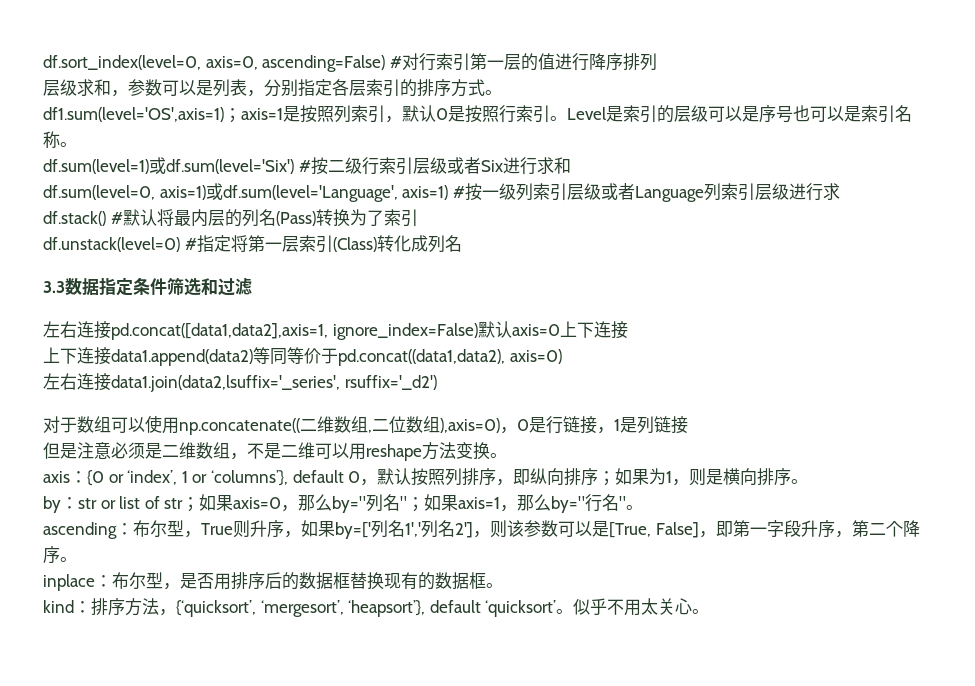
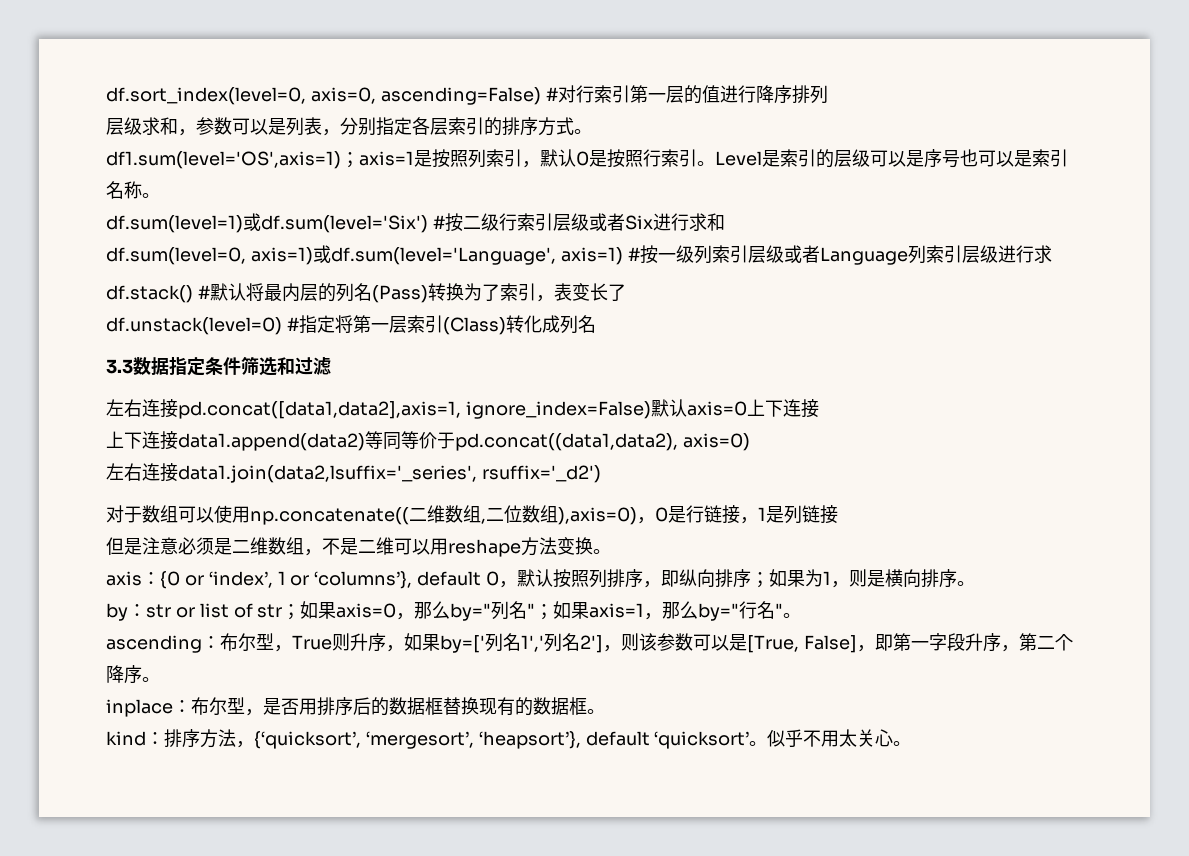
- df.stack() #默认将最内层的列名(Pass)转换为了索引
+ df.stack() #默认将最内层的列名(Pass)转换为了索引，表变长了

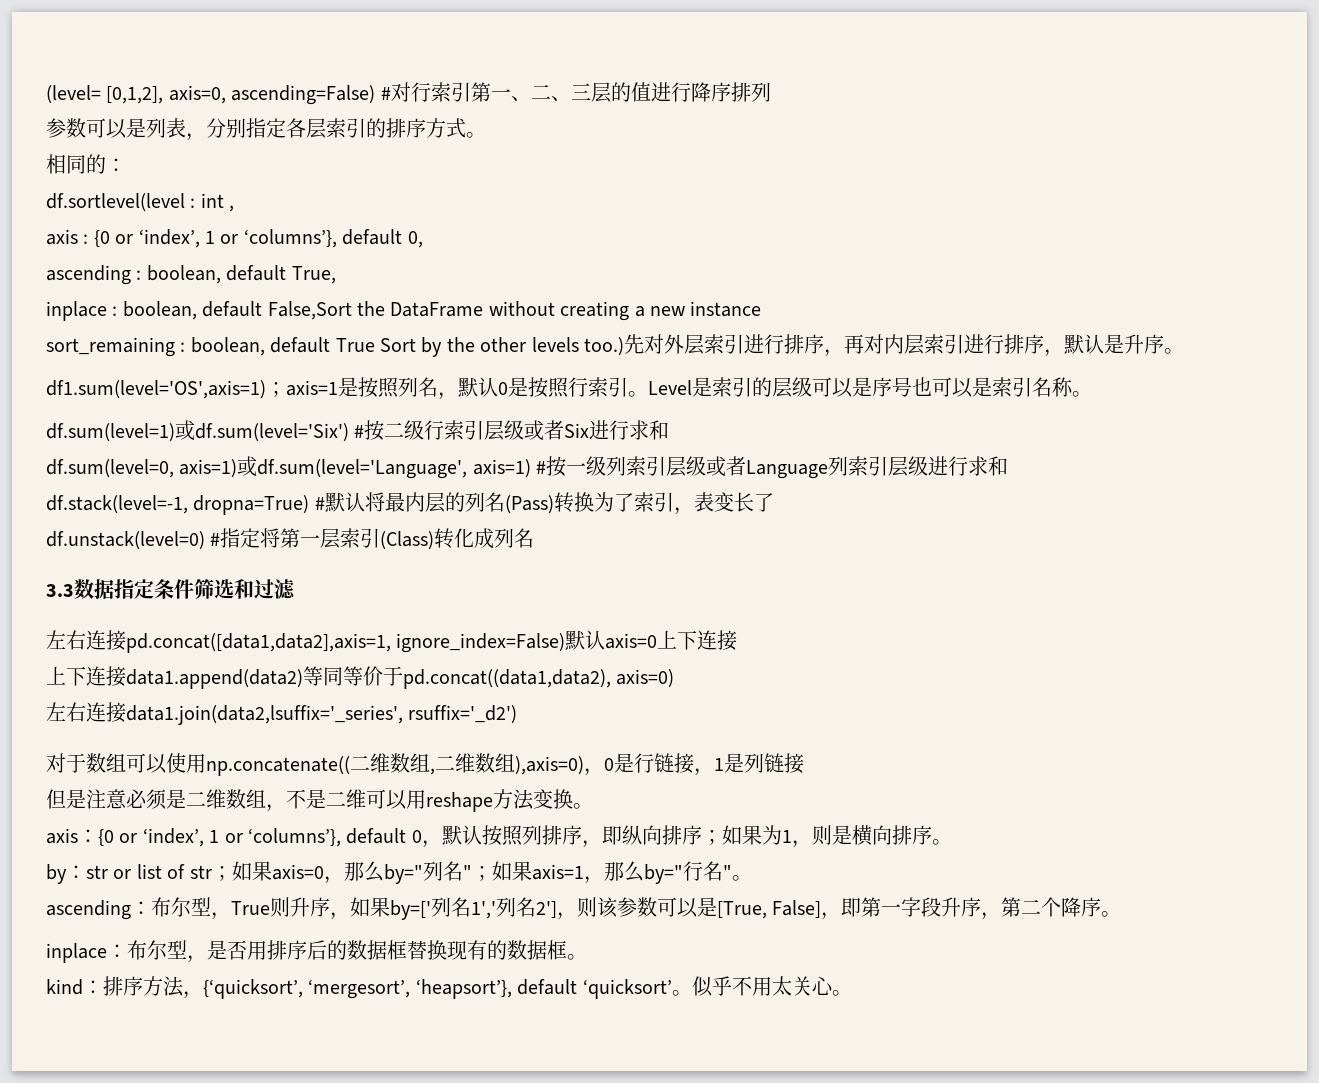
- df.sort_index(level=0, axis=0, ascending=False) #对行索引第一层的值进行降序排列
+ (level= [0,1,2], axis=0, ascending=False) #对行索引第一、二、三层的值进行降序排列
- 层级求和，参数可以是列表，分别指定各层索引的排序方式。
+ 参数可以是列表，分别指定各层索引的排序方式。
+ 相同的：
+ df.sortlevel(level : int ,
+ axis : {0 or ‘index’, 1 or ‘columns’}, default 0,
+ ascending : boolean, default True,
+ inplace : boolean, default False,Sort the DataFrame without creating a new instance
+ sort_remaining : boolean, default True Sort by the other levels too.)先对外层索引进行排序，再对内层索引进行排序，默认是升序。
- df1.sum(level='OS',axis=1)；axis=1是按照列索引，默认0是按照行索引。
+ df1.sum(level='OS',axis=1)；axis=1是按照列名，默认0是按照行索引。
- df.sum(level=0, axis=1)或df.sum(level='Language', axis=1) #按一级列索引层级或者Language列索引层级进行求
- df.stack() #默认将最内层的列名(Pass)转换为了索引，表变长了
+ df.sum(level=0, axis=1)或df.sum(level='Language', axis=1) #按一级列索引层级或者Language列索引层级进行求和
+ df.stack(level=-1, dropna=True) #默认将最内层的列名(Pass)转换为了索引，表变长了
- 对于数组可以使用np.concatenate((二维数组,二位数组),axis=0)，0是行链接，1是列链接
+ 对于数组可以使用np.concatenate((二维数组,二维数组),axis=0)，0是行链接，1是列链接

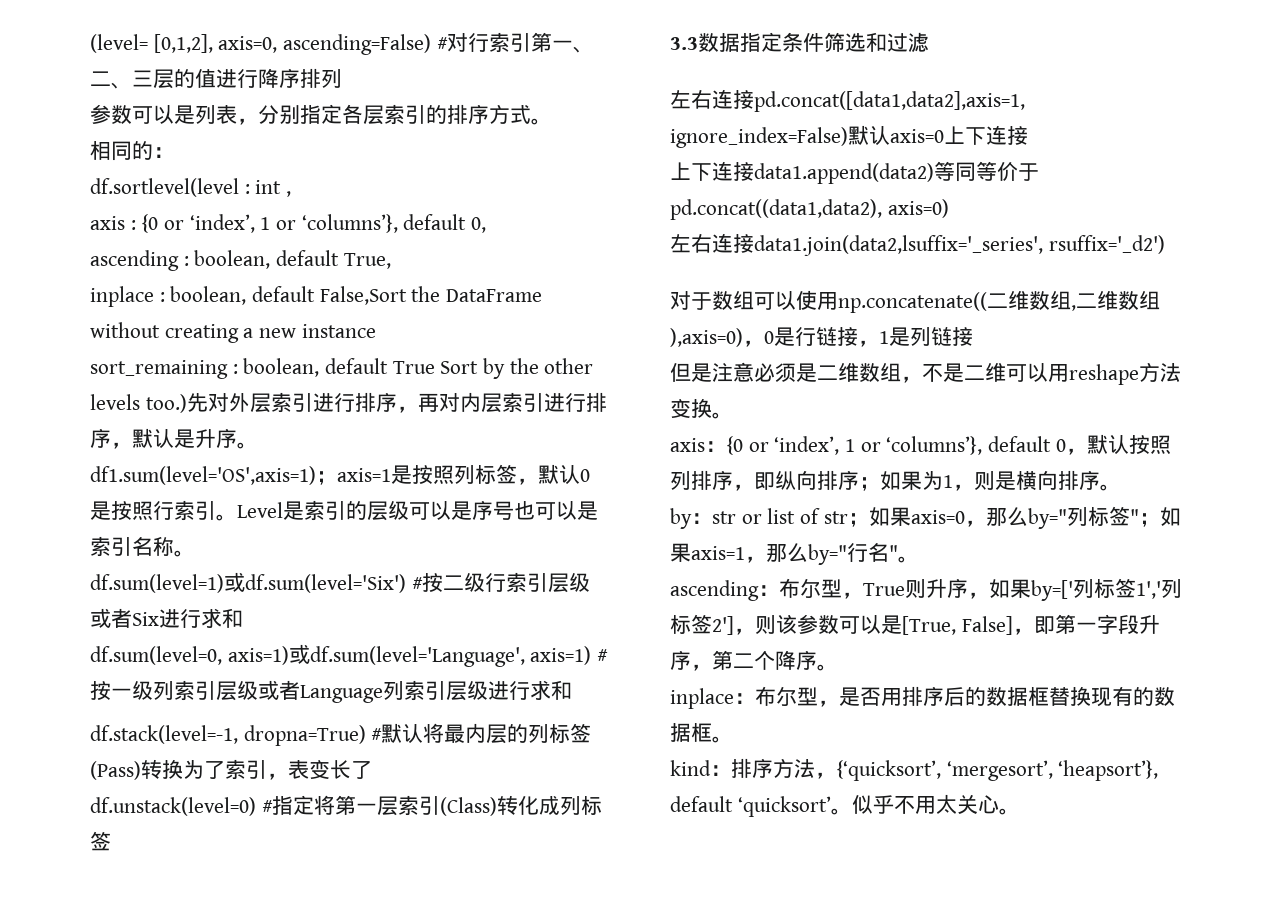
- df1.sum(level='OS',axis=1)；axis=1是按照列名，默认0是按照行索引。
+ df1.sum(level='OS',axis=1)；axis=1是按照列标签，默认0是按照行索引。
- df.stack(level=-1, dropna=True) #默认将最内层的列名(Pass)转换为了索引，表变长了
+ df.stack(level=-1, dropna=True) #默认将最内层的列标签(Pass)转换为了索引，表变长了
- df.unstack(level=0) #指定将第一层索引(Class)转化成列名
+ df.unstack(level=0) #指定将第一层索引(Class)转化成列标签
- by：str or list of str；如果axis=0，那么by="列名"；如果axis=1，那么by="行名"。
+ by：str or list of str；如果axis=0，那么by="列标签"；如果axis=1，那么by="行名"。
- ascending：布尔型，True则升序，如果by=['列名1','列名2']，则该参数可以是[True, False]，即第一字段升序，第二个降序。
+ ascending：布尔型，True则升序，如果by=['列标签1','列标签2']，则该参数可以是[True, False]，即第一字段升序，第二个降序。

